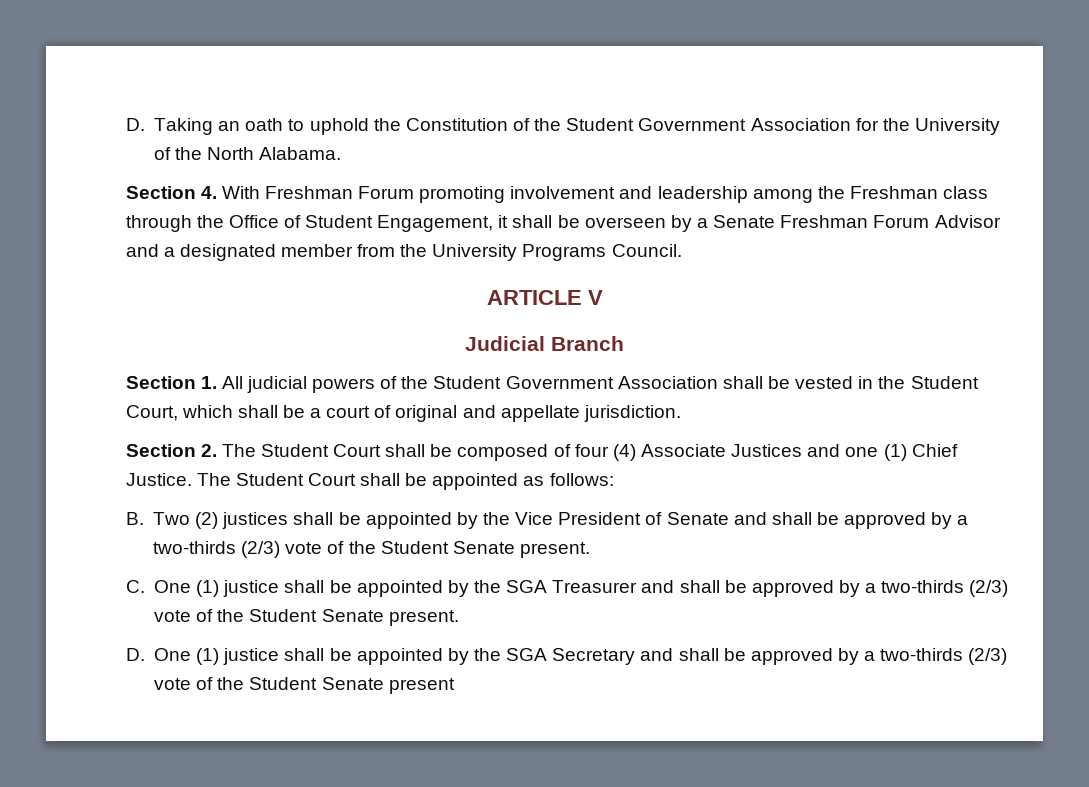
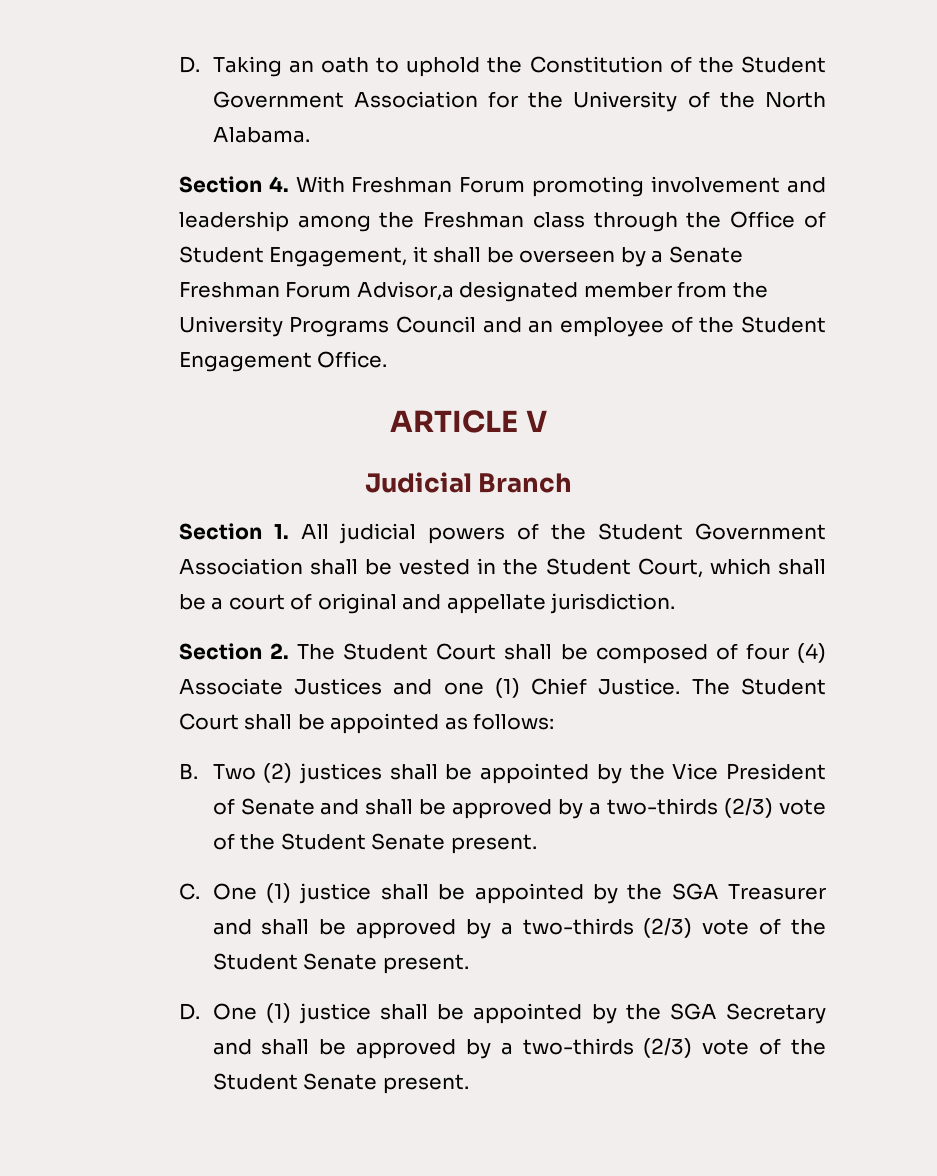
- Section 4. With Freshman Forum promoting involvement and leadership among the Freshman class through the Office of Student Engagement, it shall be overseen by a Senate Freshman Forum Advisor and a designated member from the University Programs Council.
+ Section 4. With Freshman Forum promoting involvement and leadership among the Freshman class through the Office of Student Engagement, it shall be overseen by a Senate Freshman Forum Advisor,a designated member from the University Programs Council and an employee of the Student Engagement Office.
- D. One (1) justice shall be appointed by the SGA Secretary and shall be approved by a two-thirds (2/3) vote of the Student Senate present
+ D. One (1) justice shall be appointed by the SGA Secretary and shall be approved by a two-thirds (2/3) vote of the Student Senate present.

